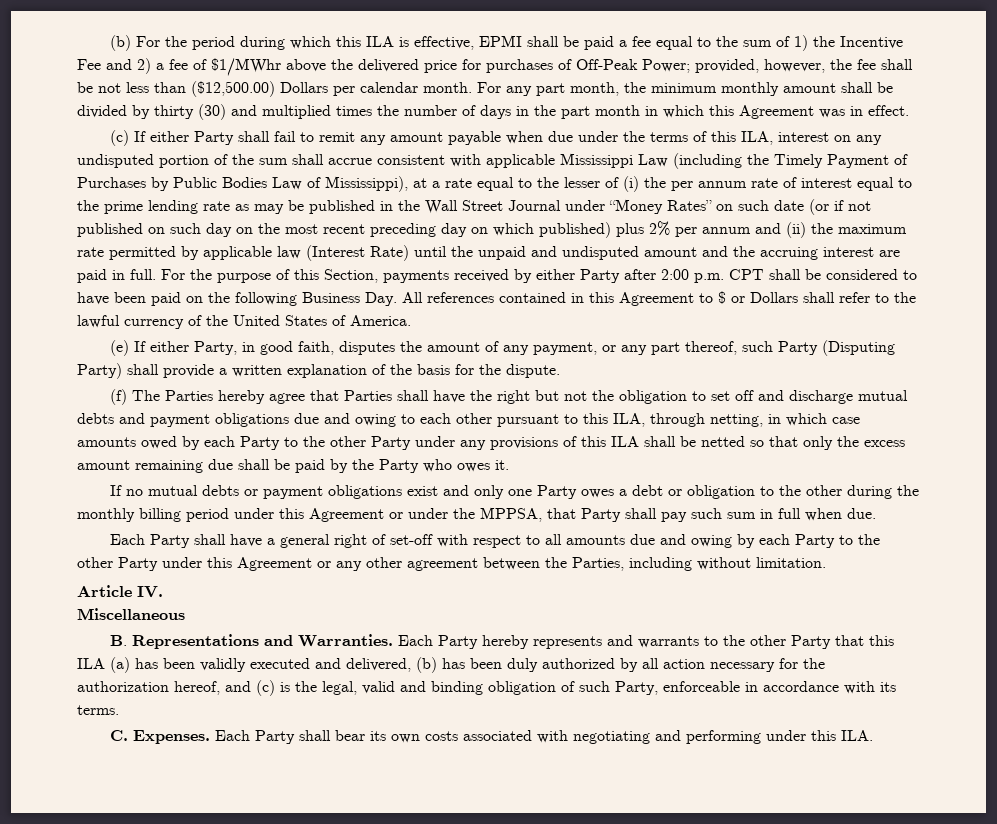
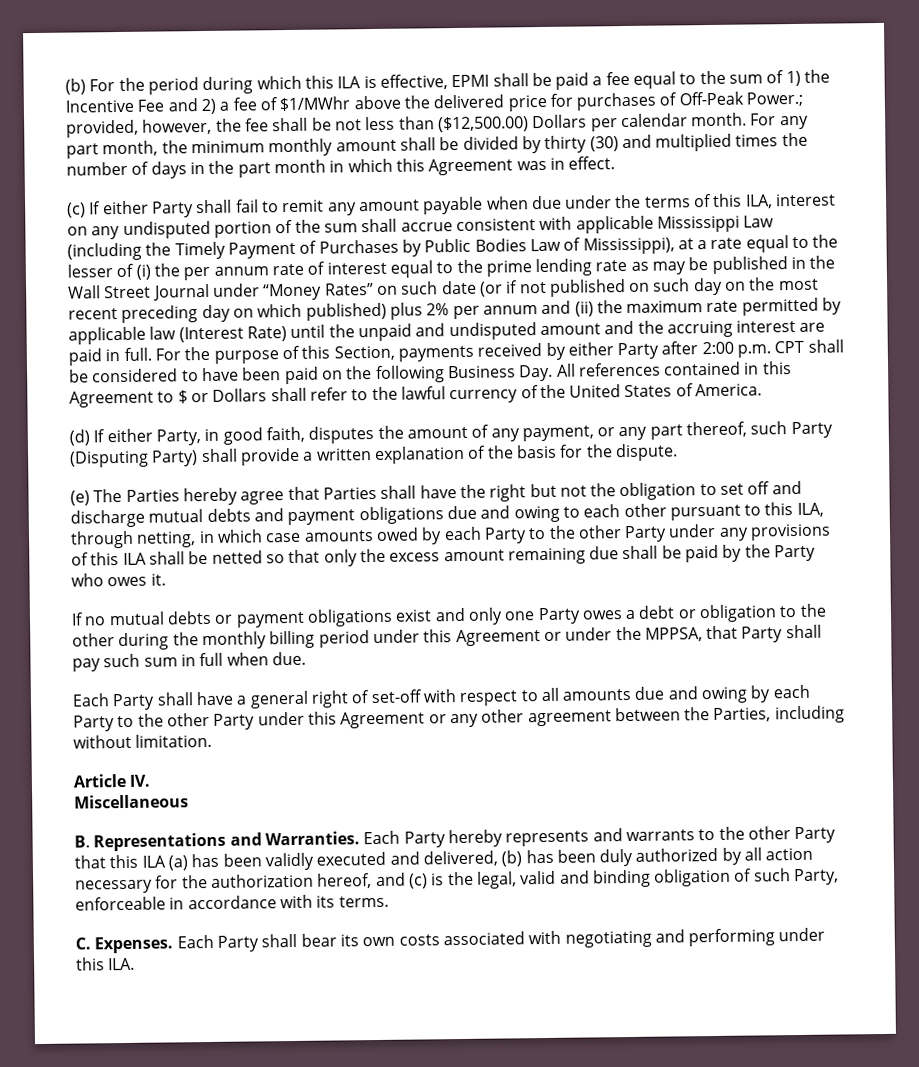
- (b) For the period during which this ILA is effective, EPMI shall be paid a fee equal to the sum of 1) the Incentive Fee and 2) a fee of $1/MWhr above the delivered price for purchases of Off-Peak Power; provided, however, the fee shall be not less than ($12,500.00) Dollars per calendar month.
+ (b) For the period during which this ILA is effective, EPMI shall be paid a fee equal to the sum of 1) the Incentive Fee and 2) a fee of $1/MWhr above the delivered price for purchases of Off-Peak Power.; provided, however, the fee shall be not less than ($12,500.00) Dollars per calendar month.
- (e) If either Party, in good faith, disputes the amount of any payment, or any part thereof, such Party (Disputing Party) shall provide a written explanation of the basis for the dispute.
+ (d) If either Party, in good faith, disputes the amount of any payment, or any part thereof, such Party (Disputing Party) shall provide a written explanation of the basis for the dispute.
- (f) The Parties hereby agree that Parties shall have the right but not the obligation to set off and discharge mutual debts and payment obligations due and owing to each other pursuant to this ILA, through netting, in which case amounts owed by each Party to the other Party under any provisions of this ILA shall be netted so that only the excess amount remaining due shall be paid by the Party who owes it.
+ (e) The Parties hereby agree that Parties shall have the right but not the obligation to set off and discharge mutual debts and payment obligations due and owing to each other pursuant to this ILA, through netting, in which case amounts owed by each Party to the other Party under any provisions of this ILA shall be netted so that only the excess amount remaining due shall be paid by the Party who owes it.

